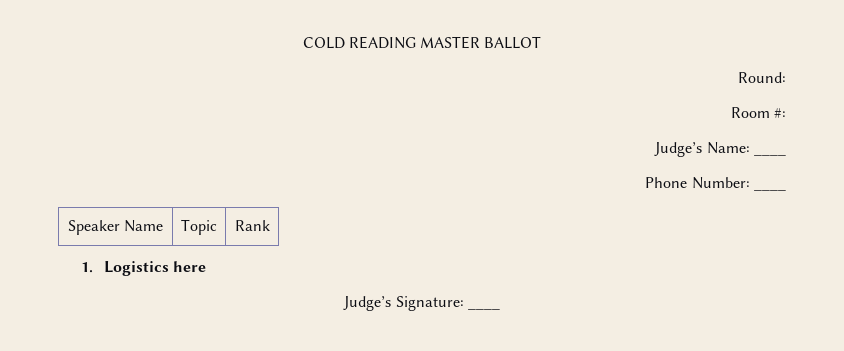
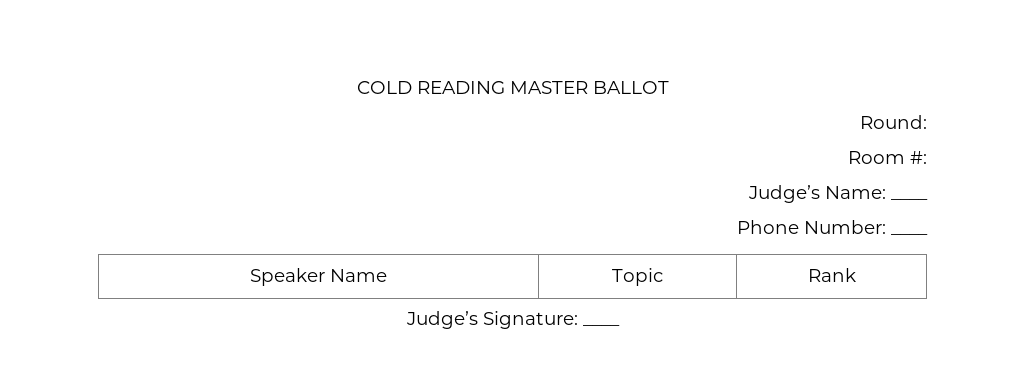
- 1. Logistics here

